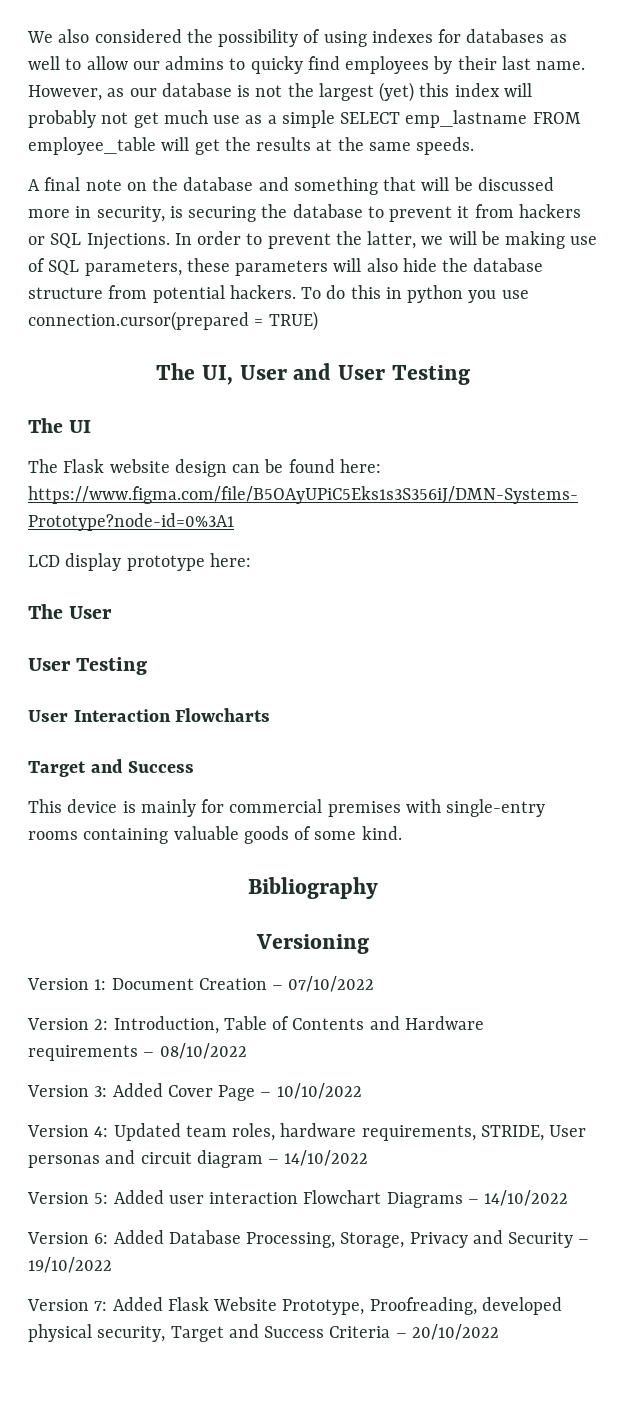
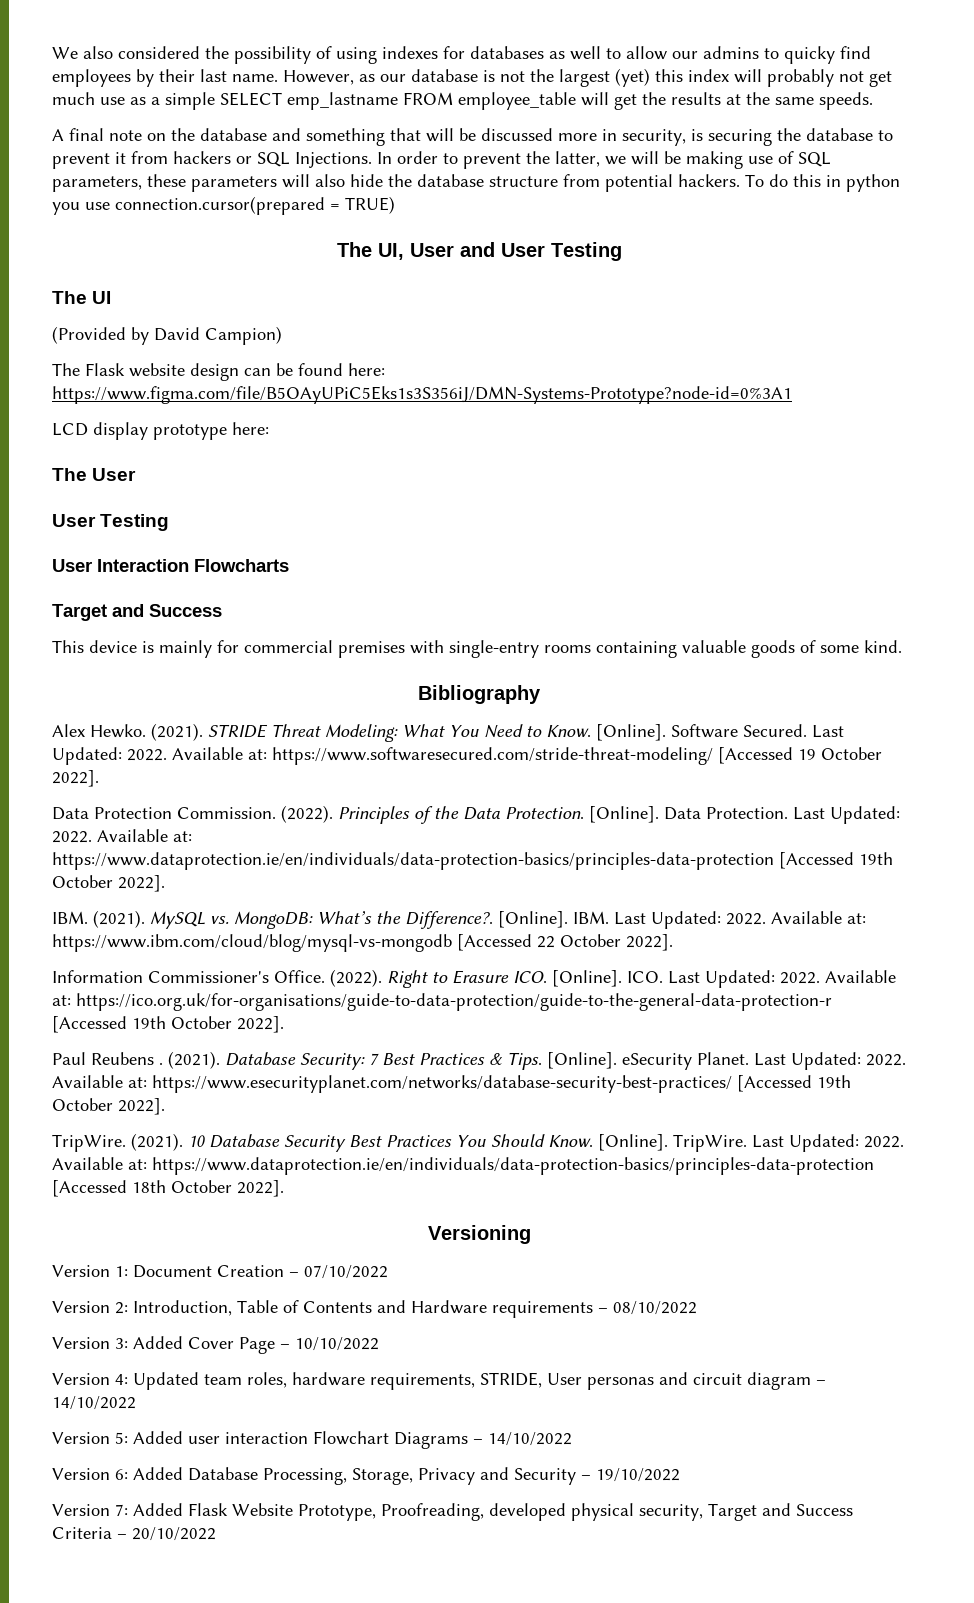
+ (Provided by David Campion)
+ Alex Hewko. (2021). STRIDE Threat Modeling: What You Need to Know. [Online]. Software Secured. Last Updated: 2022. Available at: https://www.softwaresecured.com/stride-threat-modeling/ [Accessed 19 October 2022].
+ Data Protection Commission. (2022). Principles of the Data Protection. [Online]. Data Protection. Last Updated: 2022. Available at: https://www.dataprotection.ie/en/individuals/data-protection-basics/principles-data-protection [Accessed 19th October 2022].
+ IBM. (2021). MySQL vs. MongoDB: What’s the Difference?. [Online]. IBM. Last Updated: 2022. Available at: https://www.ibm.com/cloud/blog/mysql-vs-mongodb [Accessed 22 October 2022].
+ Information Commissioner's Office. (2022). Right to Erasure ICO. [Online]. ICO. Last Updated: 2022. Available at: https://ico.org.uk/for-organisations/guide-to-data-protection/guide-to-the-general-data-protection-r [Accessed 19th October 2022].
+ Paul Reubens . (2021). Database Security: 7 Best Practices & Tips. [Online]. eSecurity Planet. Last Updated: 2022. Available at: https://www.esecurityplanet.com/networks/database-security-best-practices/ [Accessed 19th October 2022].
+ TripWire. (2021). 10 Database Security Best Practices You Should Know. [Online]. TripWire. Last Updated: 2022. Available at: https://www.dataprotection.ie/en/individuals/data-protection-basics/principles-data-protection [Accessed 18th October 2022].

